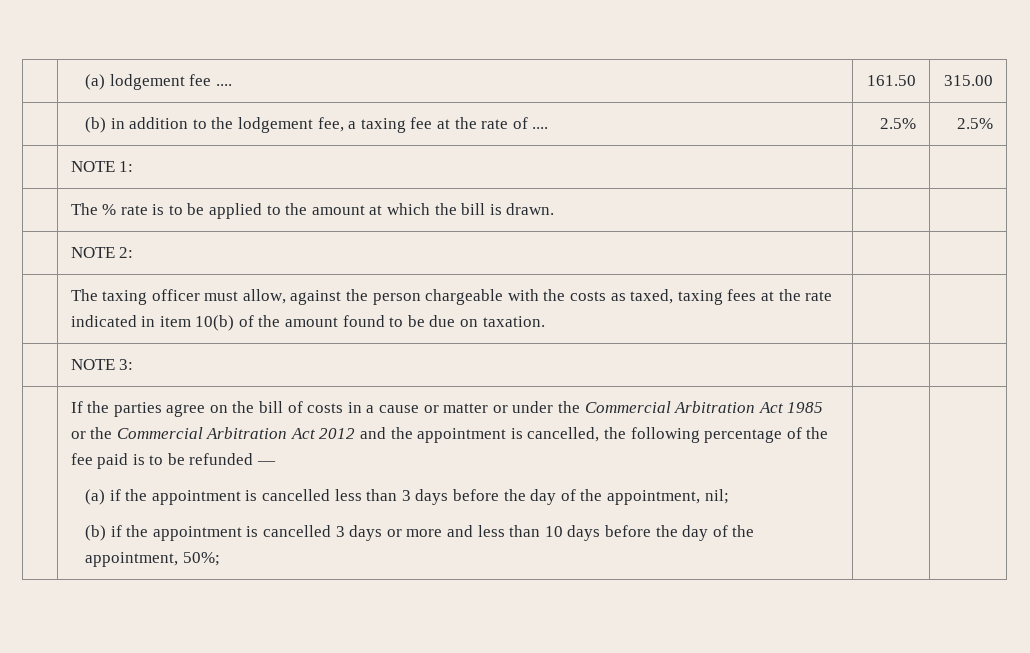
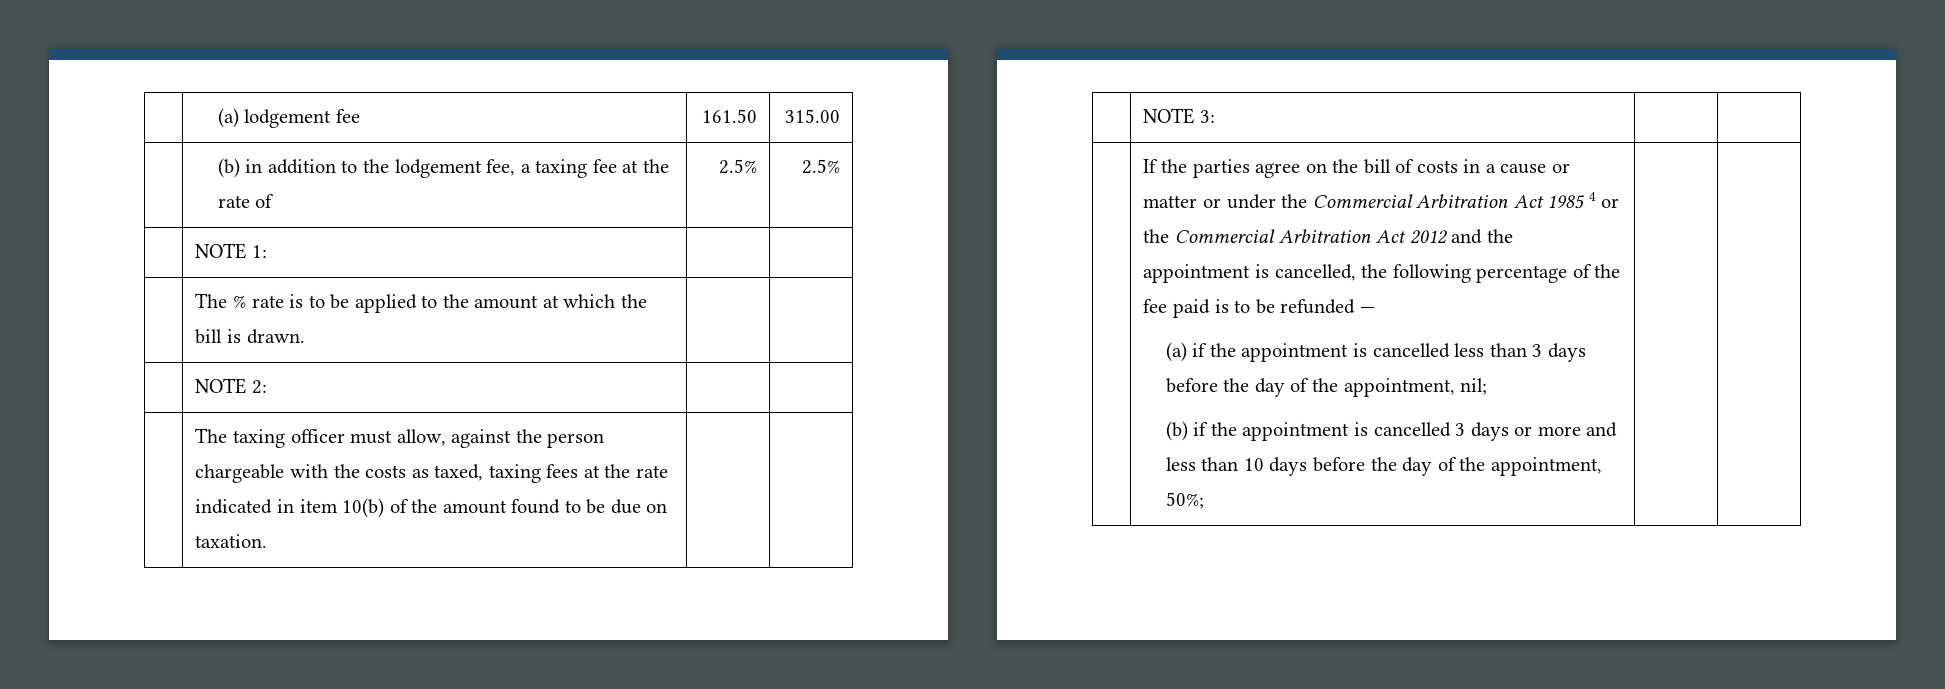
- | (a) lodgement fee .... | 161.50 | 315.00
+ | (a) lodgement fee | 161.50 | 315.00
- | (b) in addition to the lodgement fee, a taxing fee at the rate of .... | 2.5% | 2.5%
+ | (b) in addition to the lodgement fee, a taxing fee at the rate of | 2.5% | 2.5%
- If the parties agree on the bill of costs in a cause or matter or under the Commercial Arbitration Act 1985 or the Commercial Arbitration Act 2012 and the appointment is cancelled, the following percentage of the fee paid is to be refunded —
+ If the parties agree on the bill of costs in a cause or matter or under the Commercial Arbitration Act 1985 4 or the Commercial Arbitration Act 2012 and the appointment is cancelled, the following percentage of the fee paid is to be refunded —

